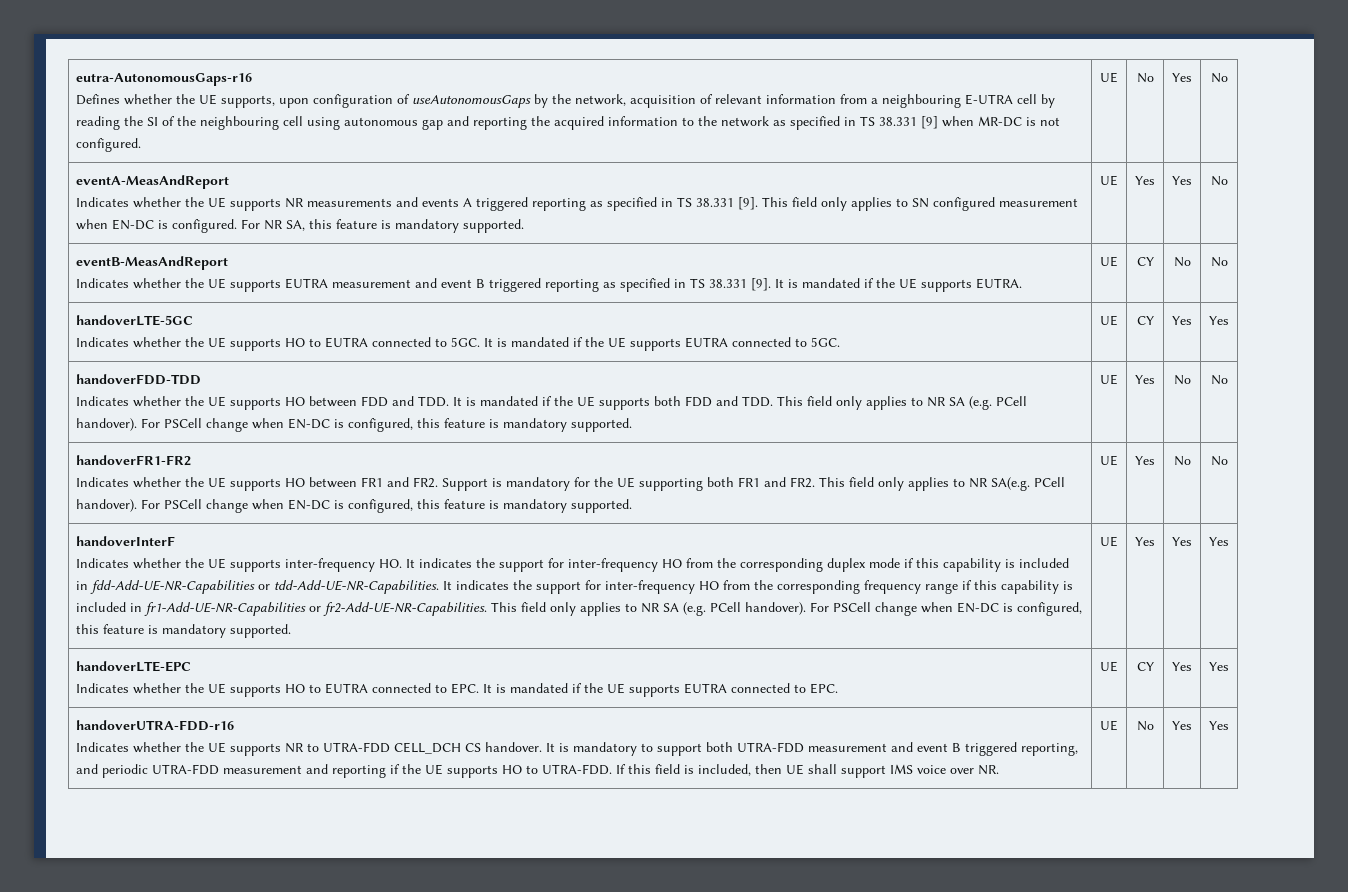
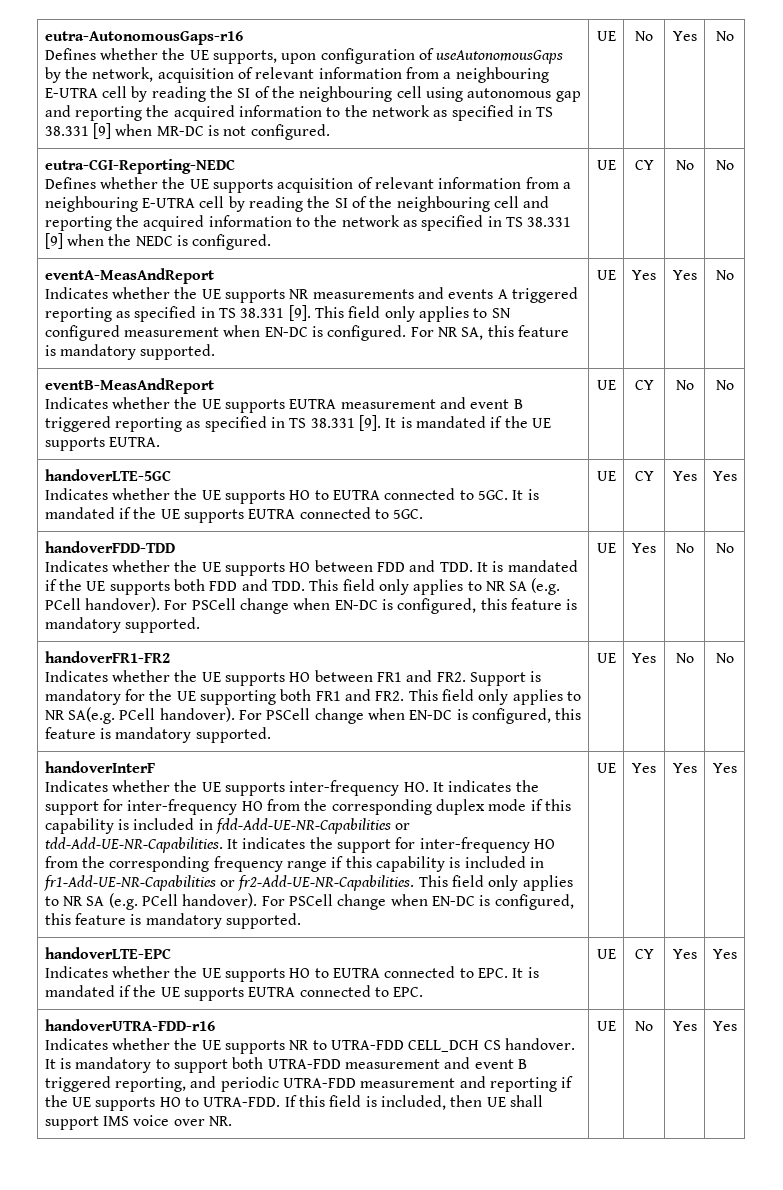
+ eutra-CGI-Reporting-NEDC
+ Defines whether the UE supports acquisition of relevant information from a neighbouring E-UTRA cell by reading the SI of the neighbouring cell and reporting the acquired information to the network as specified in TS 38.331 [9] when the NEDC is configured. | UE | CY | No | No

